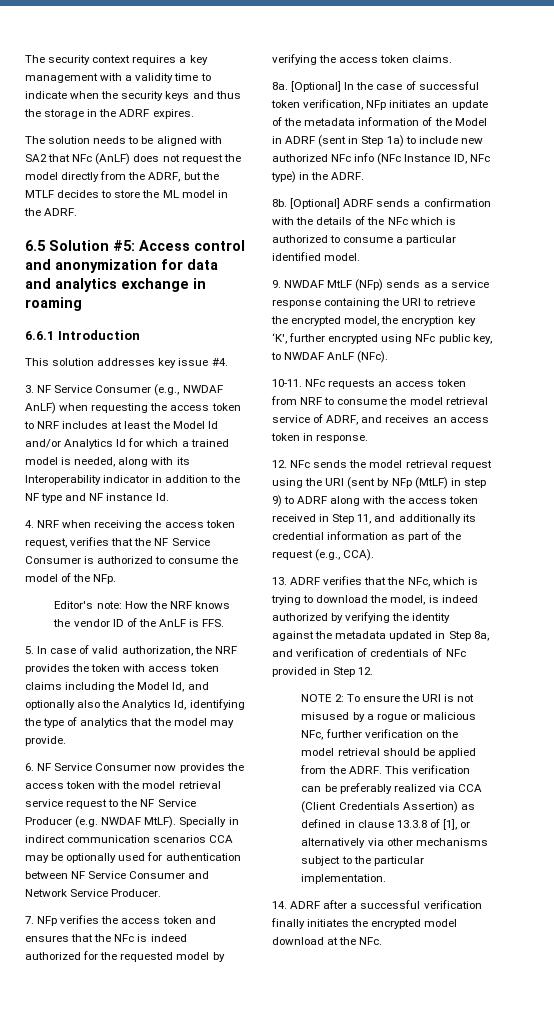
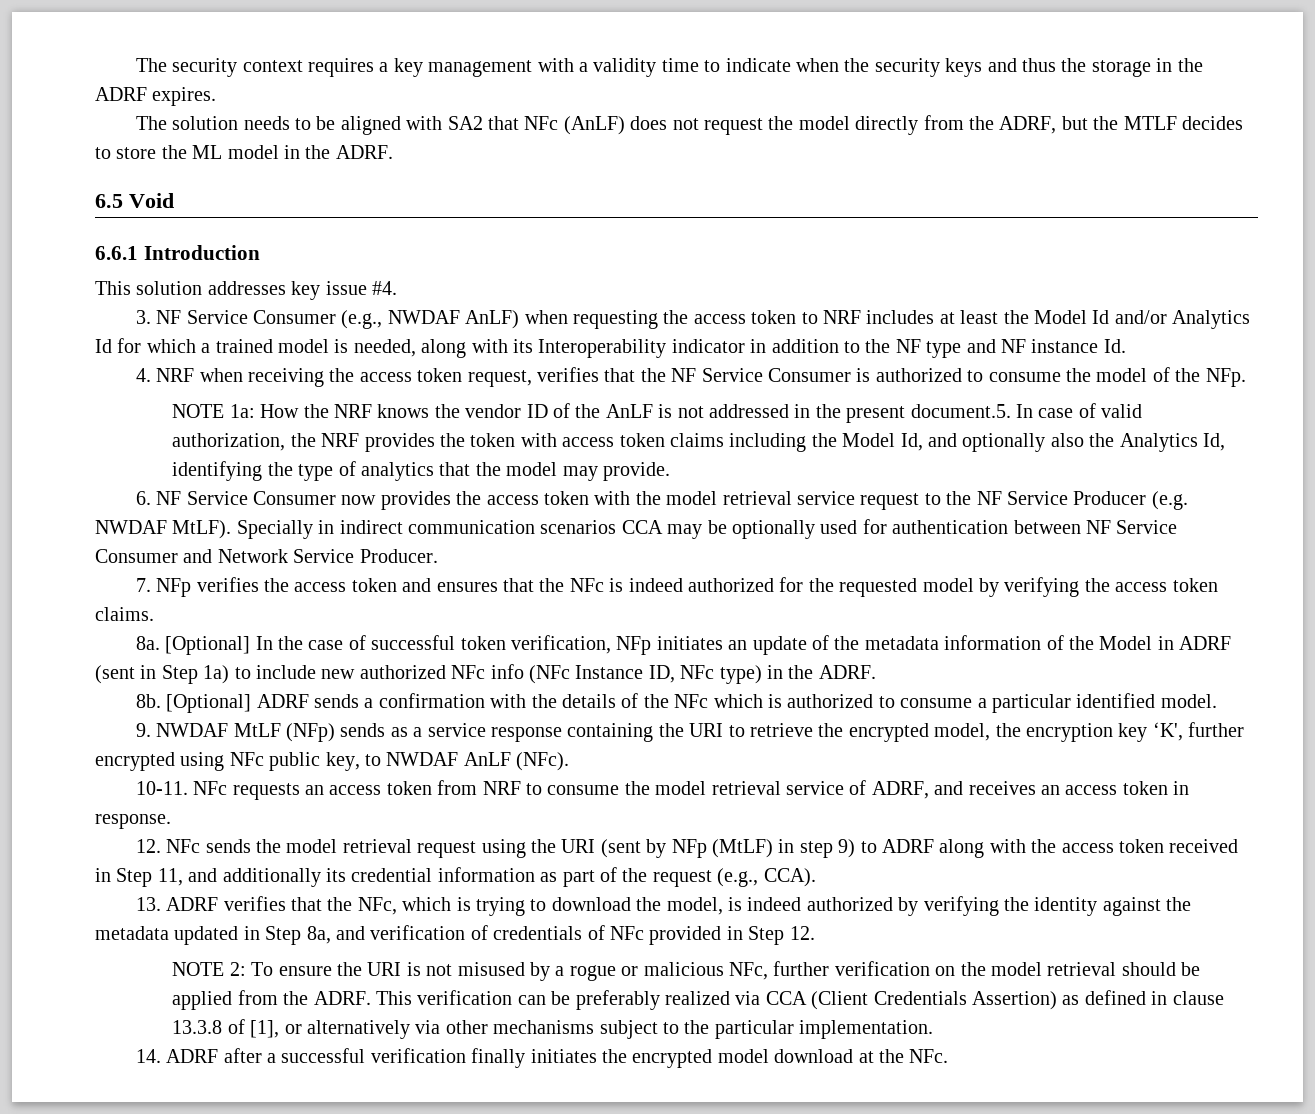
- 6.5 Solution #5: Access control and anonymization for data and analytics exchange in roaming
+ 6.5 Void
- Editor's note: How the NRF knows the vendor ID of the AnLF is FFS.
- 5. In case of valid authorization, the NRF provides the token with access token claims including the Model Id, and optionally also the Analytics Id, identifying the type of analytics that the model may provide.
+ NOTE 1a: How the NRF knows the vendor ID of the AnLF is not addressed in the present document.5. In case of valid authorization, the NRF provides the token with access token claims including the Model Id, and optionally also the Analytics Id, identifying the type of analytics that the model may provide.

